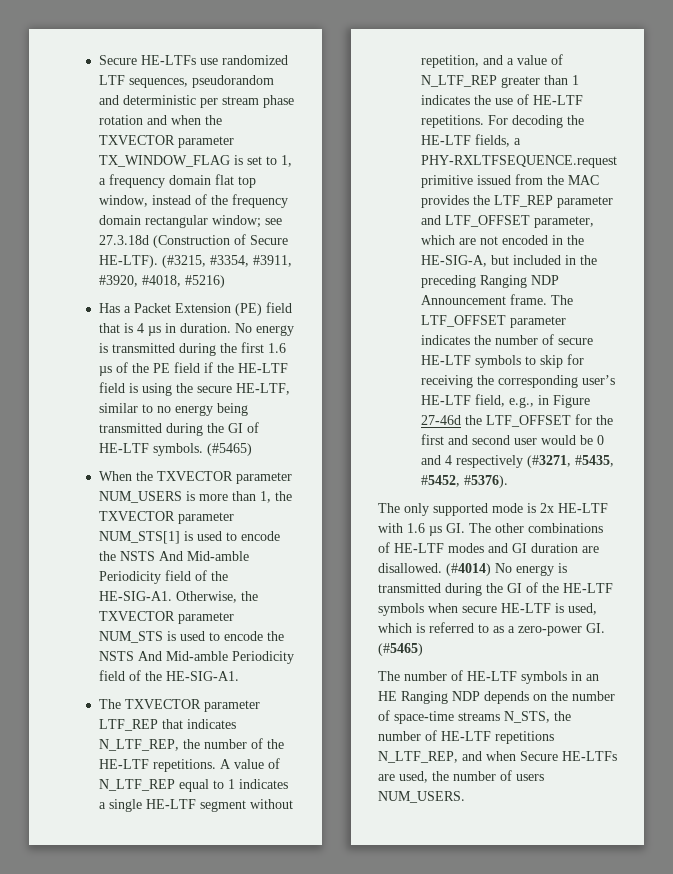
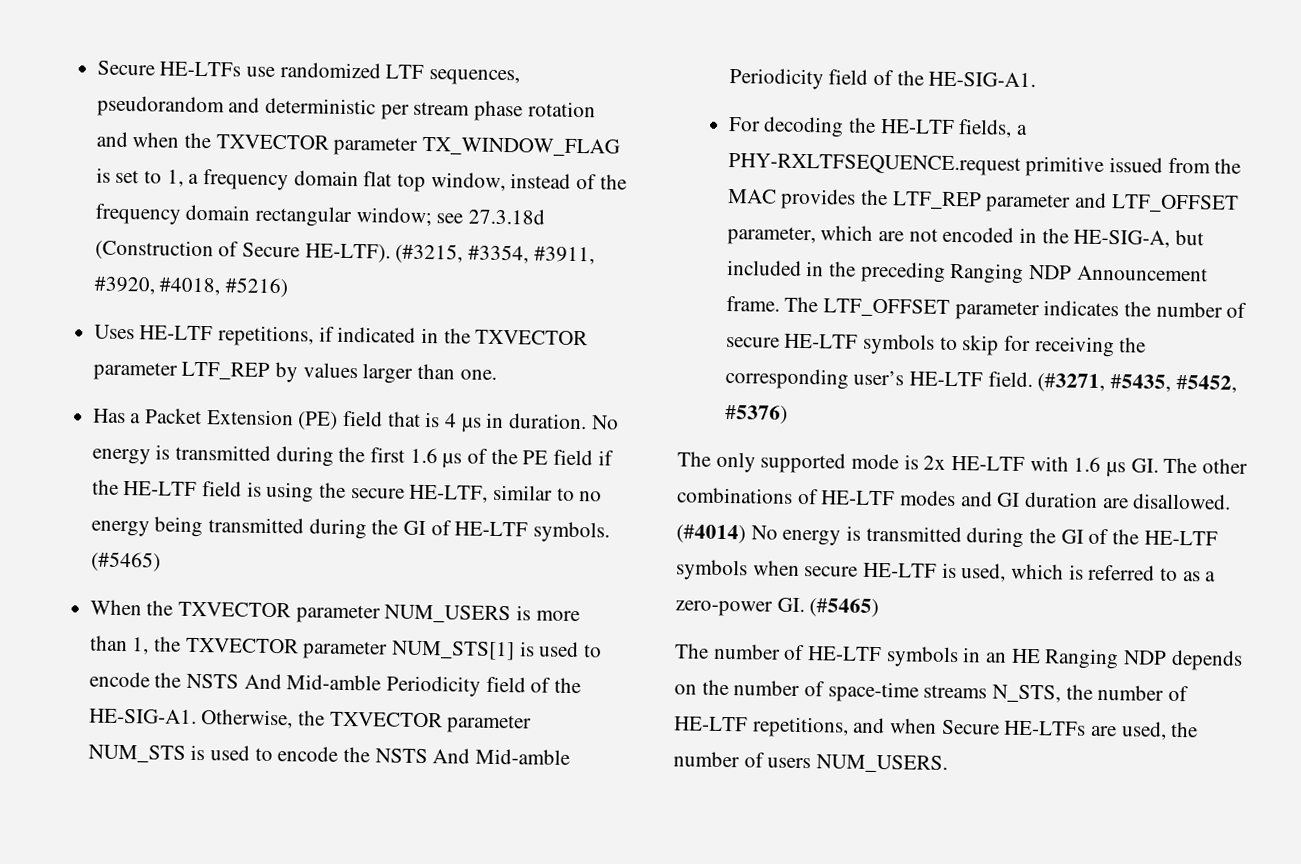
+ Uses HE-LTF repetitions, if indicated in the TXVECTOR parameter LTF_REP by values larger than one.
- The TXVECTOR parameter LTF_REP that indicates N_LTF_REP, the number of the HE-LTF repetitions. A value of N_LTF_REP equal to 1 indicates a single HE-LTF segment without repetition, and a value of N_LTF_REP greater than 1 indicates the use of HE-LTF repetitions.
- The LTF_OFFSET parameter indicates the number of secure HE-LTF symbols to skip for receiving the corresponding user’s HE-LTF field, e.g., in Figure 27-46d the LTF_OFFSET for the first and second user would be 0 and 4 respectively (#3271, #5435, #5452, #5376).
+ The LTF_OFFSET parameter indicates the number of secure HE-LTF symbols to skip for receiving the corresponding user’s HE-LTF field. (#3271, #5435, #5452, #5376)
- The number of HE-LTF symbols in an HE Ranging NDP depends on the number of space-time streams N_STS, the number of HE-LTF repetitions N_LTF_REP, and when Secure HE-LTFs are used, the number of users NUM_USERS.
+ The number of HE-LTF symbols in an HE Ranging NDP depends on the number of space-time streams N_STS, the number of HE-LTF repetitions, and when Secure HE-LTFs are used, the number of users NUM_USERS.

